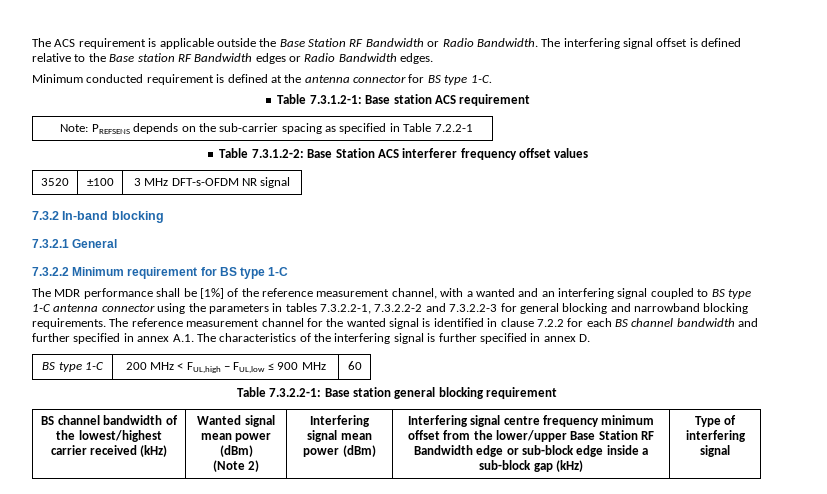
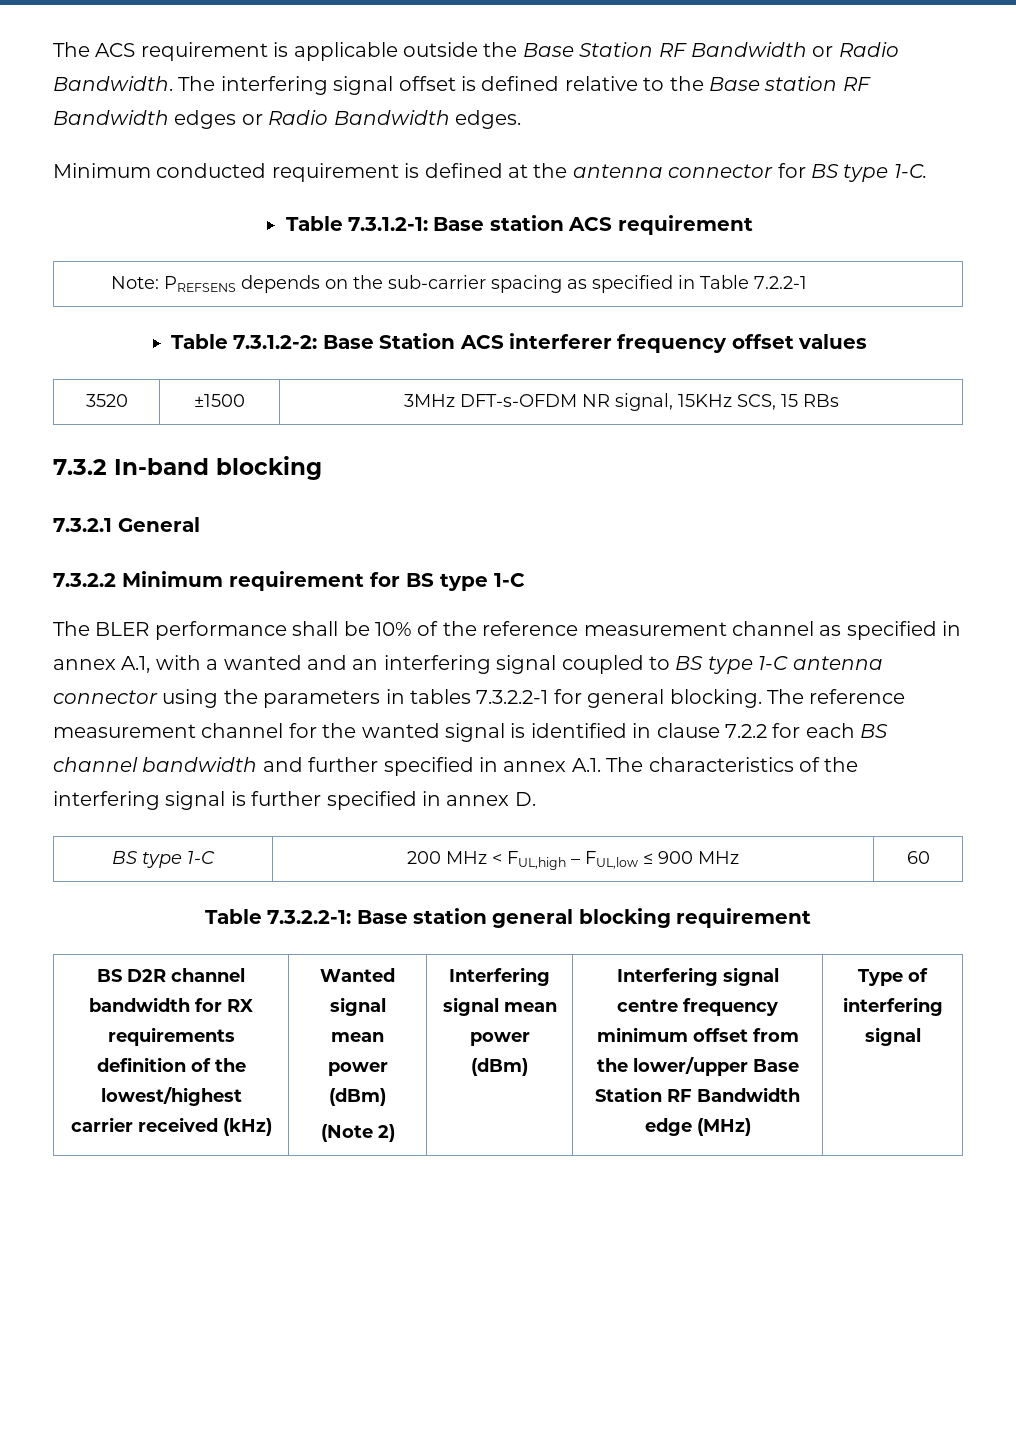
- 3520 | ±100 | 3 MHz DFT-s-OFDM NR signal
+ 3520 | ±1500 | 3MHz DFT-s-OFDM NR signal, 15KHz SCS, 15 RBs
- The MDR performance shall be [1%] of the reference measurement channel, with a wanted and an interfering signal coupled to BS type 1-C antenna connector using the parameters in tables 7.3.2.2-1, 7.3.2.2-2 and 7.3.2.2-3 for general blocking and narrowband blocking requirements.
+ The BLER performance shall be 10% of the reference measurement channel as specified in annex A.1, with a wanted and an interfering signal coupled to BS type 1-C antenna connector using the parameters in tables 7.3.2.2-1 for general blocking.
- BS channel bandwidth of the lowest/highest carrier received (kHz)
+ BS D2R channel bandwidth for RX requirements definition of the lowest/highest carrier received (kHz)
- Interfering signal centre frequency minimum offset from the lower/upper Base Station RF Bandwidth edge or sub-block edge inside a sub-block gap (kHz)
+ Interfering signal centre frequency minimum offset from the lower/upper Base Station RF Bandwidth edge (MHz)

